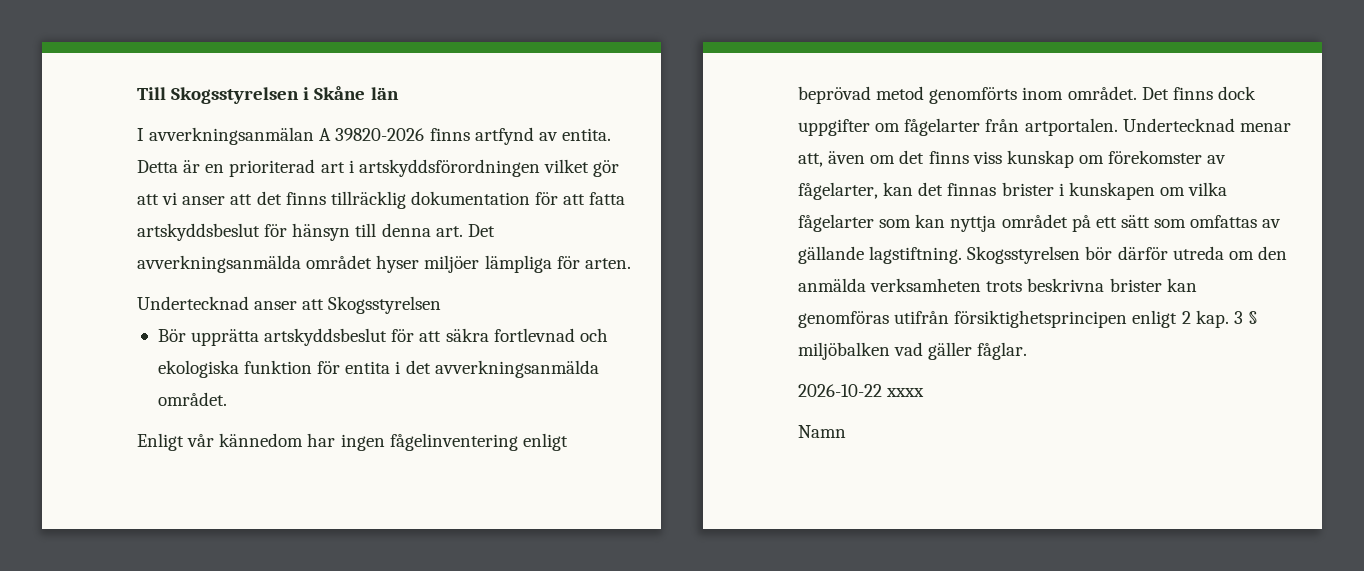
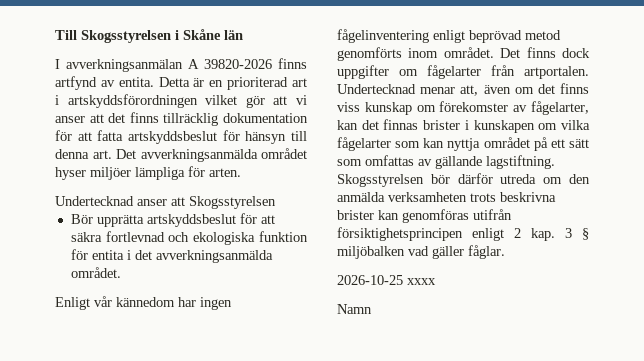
- 2026-10-22 xxxx
+ 2026-10-25 xxxx

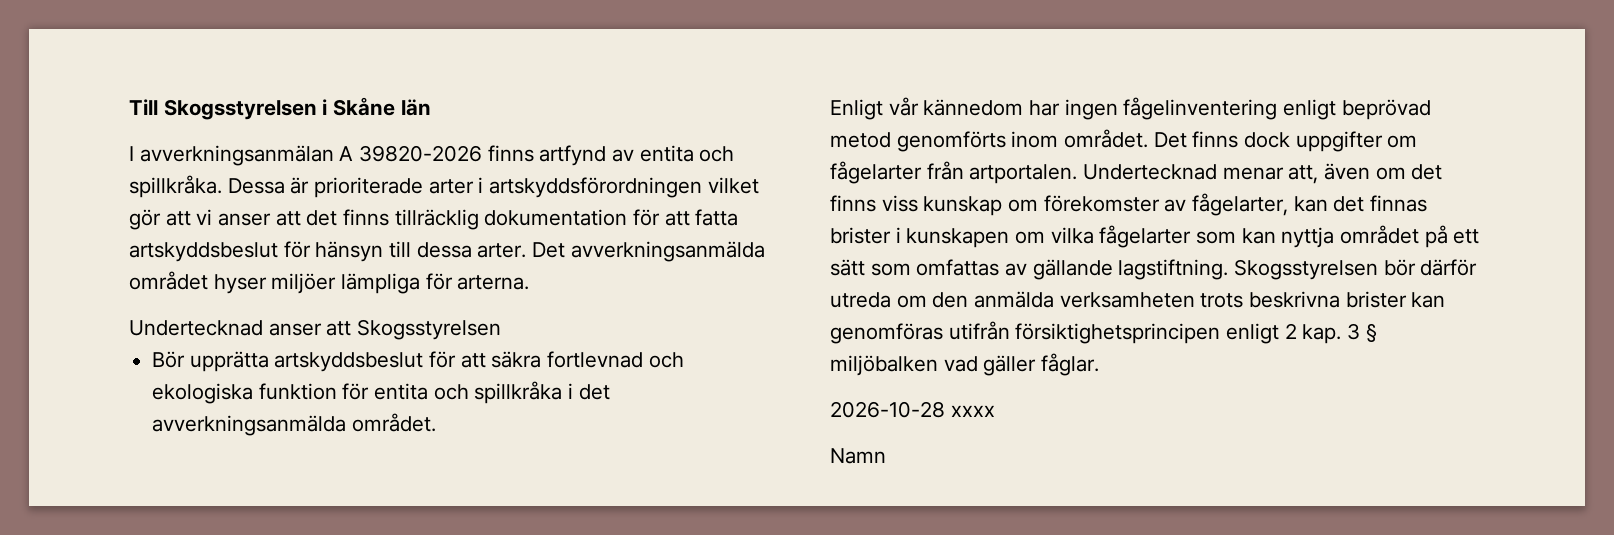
- I avverkningsanmälan A 39820-2026 finns artfynd av entita. Detta är en prioriterad art i artskyddsförordningen vilket gör att vi anser att det finns tillräcklig dokumentation för att fatta artskyddsbeslut för hänsyn till denna art. Det avverkningsanmälda området hyser miljöer lämpliga för arten.
+ I avverkningsanmälan A 39820-2026 finns artfynd av entita och spillkråka. Dessa är prioriterade arter i artskyddsförordningen vilket gör att vi anser att det finns tillräcklig dokumentation för att fatta artskyddsbeslut för hänsyn till dessa arter. Det avverkningsanmälda området hyser miljöer lämpliga för arterna.
- Bör upprätta artskyddsbeslut för att säkra fortlevnad och ekologiska funktion för entita i det avverkningsanmälda området.
+ Bör upprätta artskyddsbeslut för att säkra fortlevnad och ekologiska funktion för entita och spillkråka i det avverkningsanmälda området.
- 2026-10-25 xxxx
+ 2026-10-28 xxxx

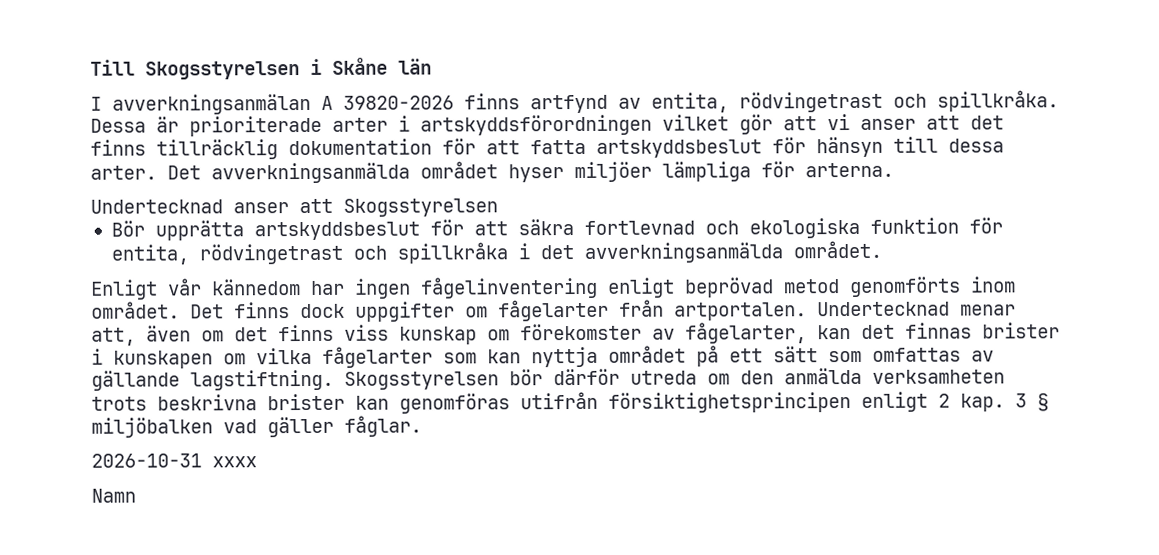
- I avverkningsanmälan A 39820-2026 finns artfynd av entita och spillkråka.
+ I avverkningsanmälan A 39820-2026 finns artfynd av entita, rödvingetrast och spillkråka.
- Bör upprätta artskyddsbeslut för att säkra fortlevnad och ekologiska funktion för entita och spillkråka i det avverkningsanmälda området.
+ Bör upprätta artskyddsbeslut för att säkra fortlevnad och ekologiska funktion för entita, rödvingetrast och spillkråka i det avverkningsanmälda området.
- 2026-10-28 xxxx
+ 2026-10-31 xxxx

